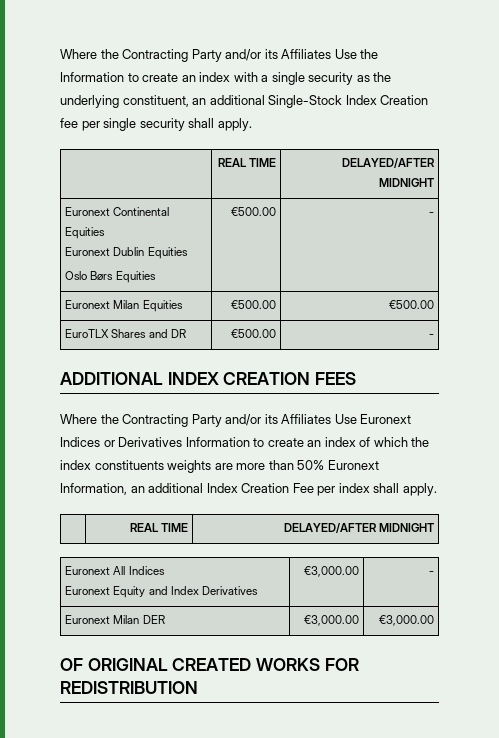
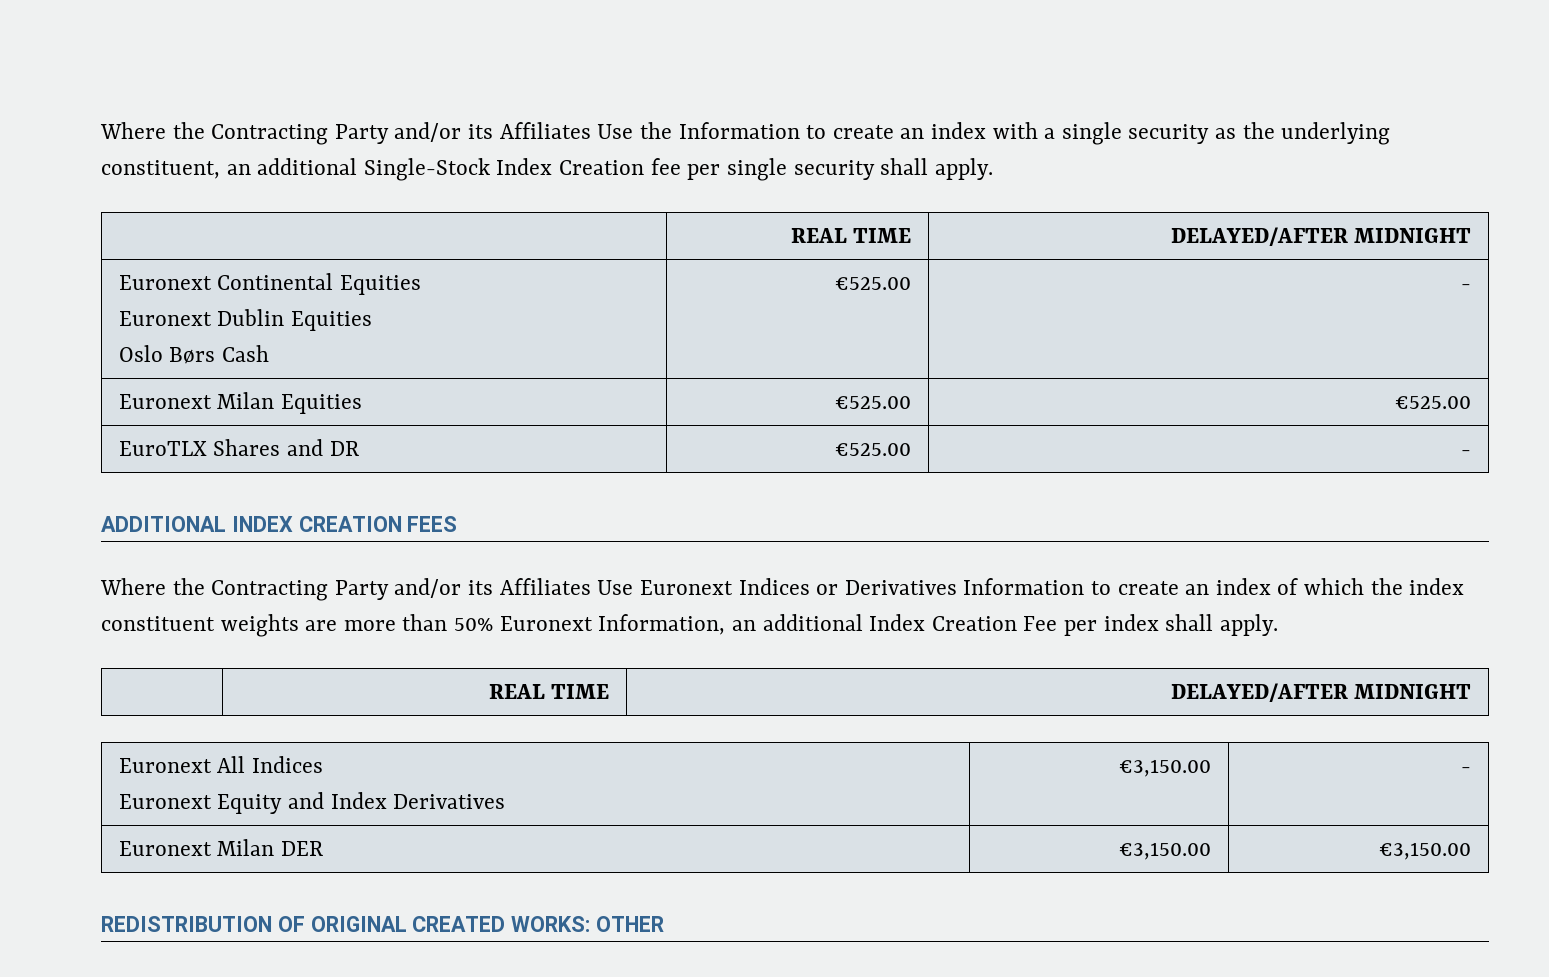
  Euronext Continental Equities
  Euronext Dublin Equities
- Oslo Børs Equities | €500.00 | -
+ Oslo Børs Cash | €525.00 | -
- Euronext Milan Equities | €500.00 | €500.00
+ Euronext Milan Equities | €525.00 | €525.00
- EuroTLX Shares and DR | €500.00 | -
+ EuroTLX Shares and DR | €525.00 | -
- Where the Contracting Party and/or its Affiliates Use Euronext Indices or Derivatives Information to create an index of which the index constituents weights are more than 50% Euronext Information, an additional Index Creation Fee per index shall apply.
+ Where the Contracting Party and/or its Affiliates Use Euronext Indices or Derivatives Information to create an index of which the index constituent weights are more than 50% Euronext Information, an additional Index Creation Fee per index shall apply.
  Euronext All Indices
- Euronext Equity and Index Derivatives | €3,000.00 | -
+ Euronext Equity and Index Derivatives | €3,150.00 | -
- Euronext Milan DER | €3,000.00 | €3,000.00
- OF ORIGINAL CREATED WORKS FOR REDISTRIBUTION
+ Euronext Milan DER | €3,150.00 | €3,150.00
+ REDISTRIBUTION OF ORIGINAL CREATED WORKS: OTHER

